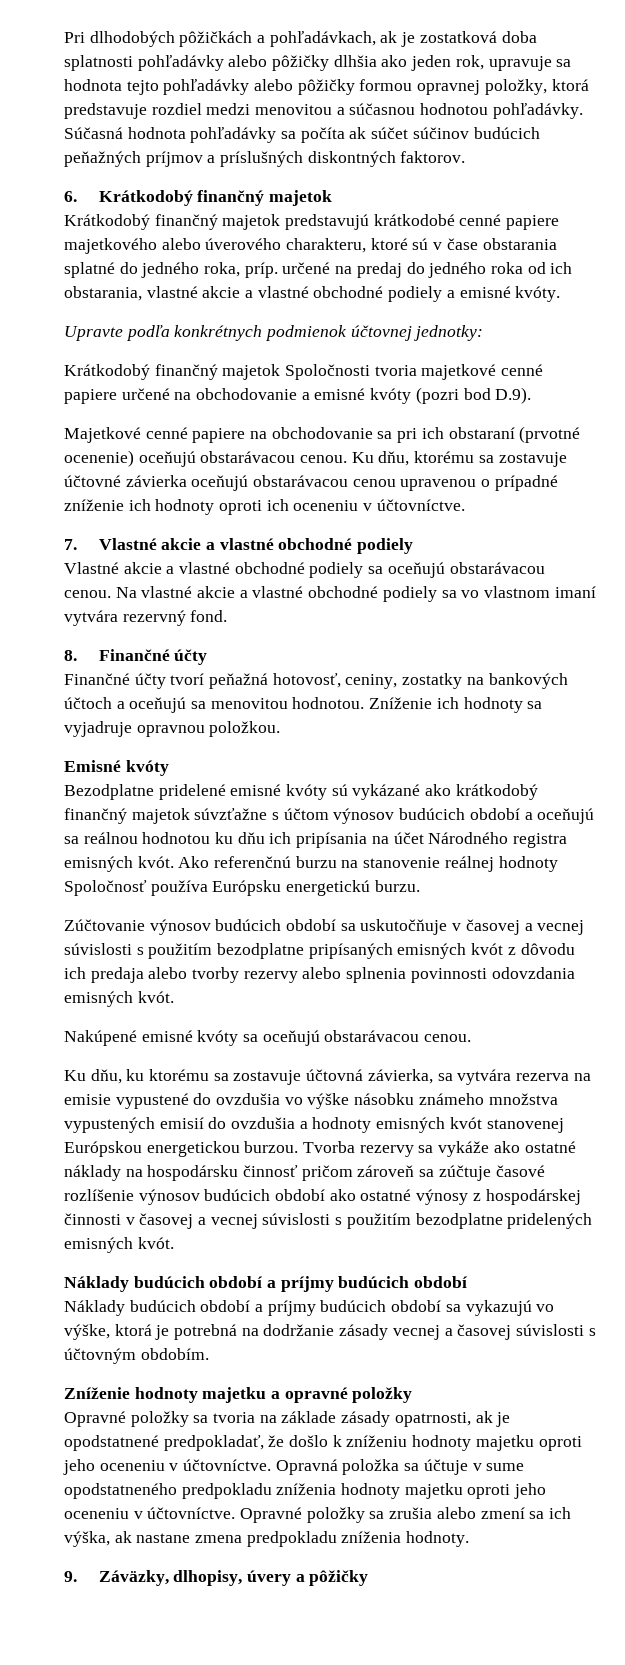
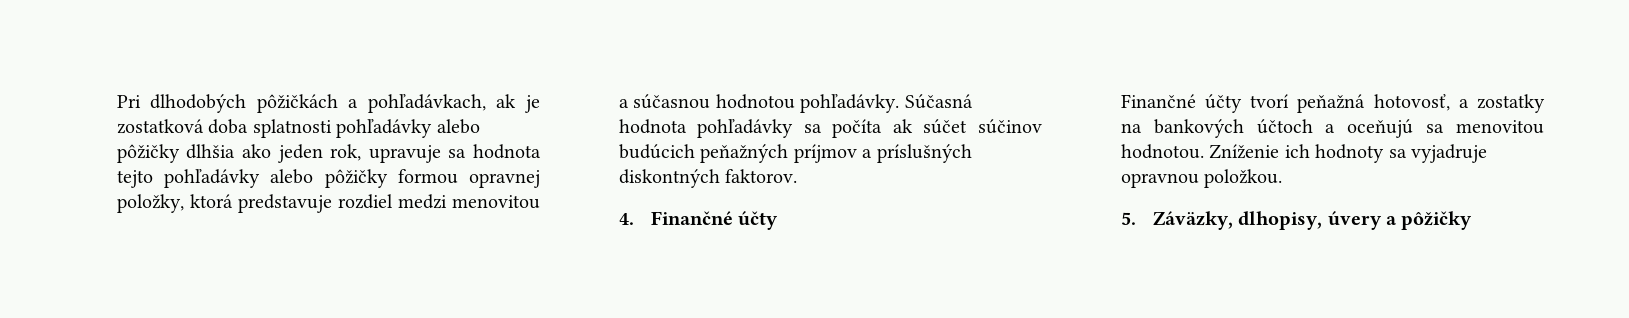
- 6. Krátkodobý finančný majetok
- Krátkodobý finančný majetok predstavujú krátkodobé cenné papiere majetkového alebo úverového charakteru, ktoré sú v čase obstarania splatné do jedného roka, príp. určené na predaj do jedného roka od ich obstarania, vlastné akcie a vlastné obchodné podiely a emisné kvóty.
- Upravte podľa konkrétnych podmienok účtovnej jednotky:
- Krátkodobý finančný majetok Spoločnosti tvoria majetkové cenné papiere určené na obchodovanie a emisné kvóty (pozri bod D.9).
- Majetkové cenné papiere na obchodovanie sa pri ich obstaraní (prvotné ocenenie) oceňujú obstarávacou cenou. Ku dňu, ktorému sa zostavuje účtovné závierka oceňujú obstarávacou cenou upravenou o prípadné zníženie ich hodnoty oproti ich oceneniu v účtovníctve.
- 7. Vlastné akcie a vlastné obchodné podiely
- Vlastné akcie a vlastné obchodné podiely sa oceňujú obstarávacou cenou. Na vlastné akcie a vlastné obchodné podiely sa vo vlastnom imaní vytvára rezervný fond.
- 8. Finančné účty
+ 4. Finančné účty
- Finančné účty tvorí peňažná hotovosť, ceniny, zostatky na bankových účtoch a oceňujú sa menovitou hodnotou.
+ Finančné účty tvorí peňažná hotovosť, a zostatky na bankových účtoch a oceňujú sa menovitou hodnotou.
- Emisné kvóty
- Bezodplatne pridelené emisné kvóty sú vykázané ako krátkodobý finančný majetok súvzťažne s účtom výnosov budúcich období a oceňujú sa reálnou hodnotou ku dňu ich pripísania na účet Národného registra emisných kvót. Ako referenčnú burzu na stanovenie reálnej hodnoty Spoločnosť používa Európsku energetickú burzu.
- Zúčtovanie výnosov budúcich období sa uskutočňuje v časovej a vecnej súvislosti s použitím bezodplatne pripísaných emisných kvót z dôvodu ich predaja alebo tvorby rezervy alebo splnenia povinnosti odovzdania emisných kvót.
- Nakúpené emisné kvóty sa oceňujú obstarávacou cenou.
- Ku dňu, ku ktorému sa zostavuje účtovná závierka, sa vytvára rezerva na emisie vypustené do ovzdušia vo výške násobku známeho množstva vypustených emisií do ovzdušia a hodnoty emisných kvót stanovenej Európskou energetickou burzou. Tvorba rezervy sa vykáže ako ostatné náklady na hospodársku činnosť pričom zároveň sa zúčtuje časové rozlíšenie výnosov budúcich období ako ostatné výnosy z hospodárskej činnosti v časovej a vecnej súvislosti s použitím bezodplatne pridelených emisných kvót.
- Náklady budúcich období a príjmy budúcich období
- Náklady budúcich období a príjmy budúcich období sa vykazujú vo výške, ktorá je potrebná na dodržanie zásady vecnej a časovej súvislosti s účtovným obdobím.
- Zníženie hodnoty majetku a opravné položky
- Opravné položky sa tvoria na základe zásady opatrnosti, ak je opodstatnené predpokladať, že došlo k zníženiu hodnoty majetku oproti jeho oceneniu v účtovníctve. Opravná položka sa účtuje v sume opodstatneného predpokladu zníženia hodnoty majetku oproti jeho oceneniu v účtovníctve. Opravné položky sa zrušia alebo zmení sa ich výška, ak nastane zmena predpokladu zníženia hodnoty.
- 9. Záväzky, dlhopisy, úvery a pôžičky
+ 5. Záväzky, dlhopisy, úvery a pôžičky

